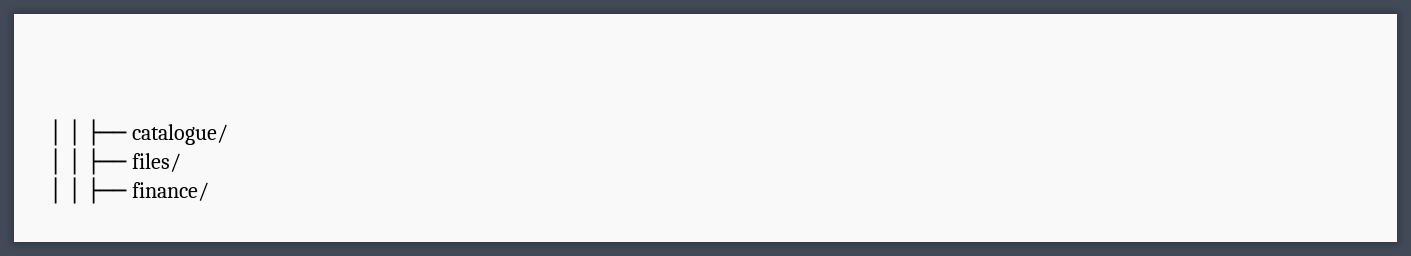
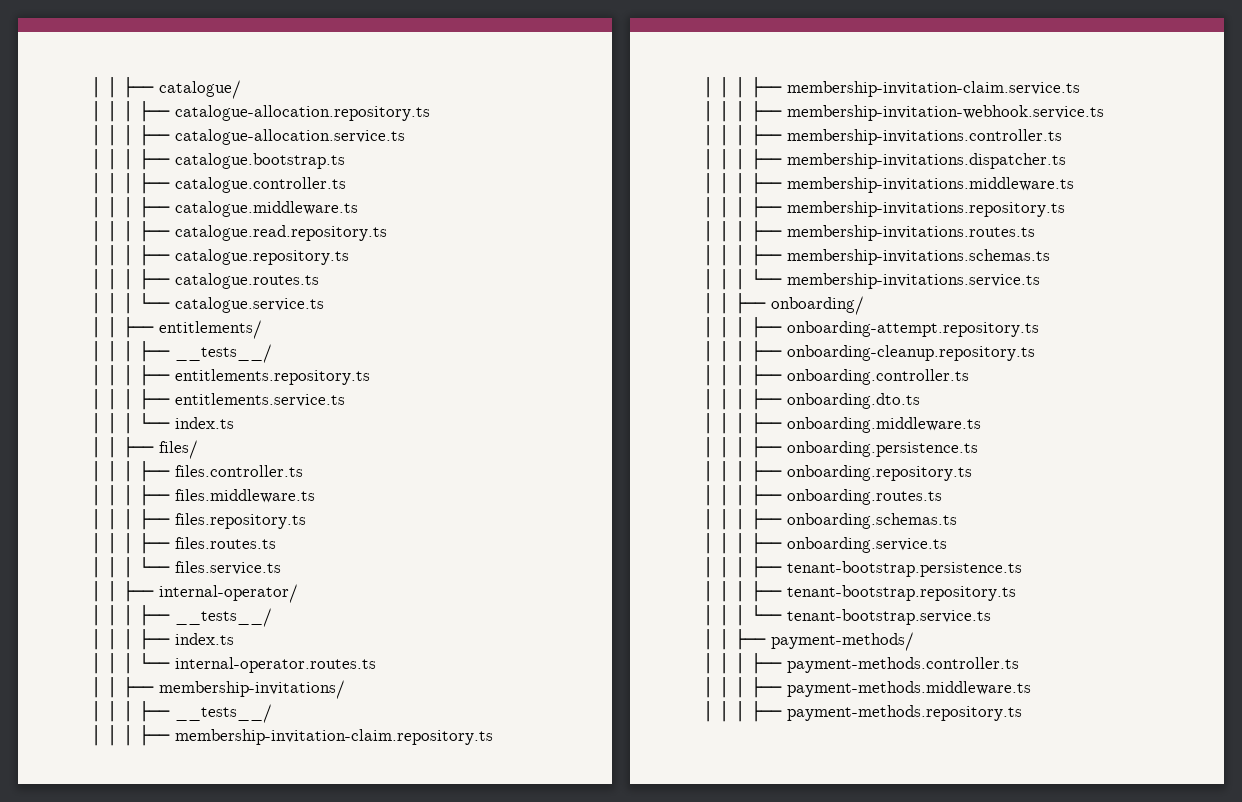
+ │ │ │ ├── catalogue-allocation.repository.ts
+ │ │ │ ├── catalogue-allocation.service.ts
+ │ │ │ ├── catalogue.bootstrap.ts
+ │ │ │ ├── catalogue.controller.ts
+ │ │ │ ├── catalogue.middleware.ts
+ │ │ │ ├── catalogue.read.repository.ts
+ │ │ │ ├── catalogue.repository.ts
+ │ │ │ ├── catalogue.routes.ts
+ │ │ │ └── catalogue.service.ts
+ │ │ ├── entitlements/
+ │ │ │ ├── __tests__/
+ │ │ │ ├── entitlements.repository.ts
+ │ │ │ ├── entitlements.service.ts
+ │ │ │ └── index.ts
- │ │ ├── finance/
+ │ │ │ ├── files.controller.ts
+ │ │ │ ├── files.middleware.ts
+ │ │ │ ├── files.repository.ts
+ │ │ │ ├── files.routes.ts
+ │ │ │ └── files.service.ts
+ │ │ ├── internal-operator/
+ │ │ │ ├── __tests__/
+ │ │ │ ├── index.ts
+ │ │ │ └── internal-operator.routes.ts
+ │ │ ├── membership-invitations/
+ │ │ │ ├── __tests__/
+ │ │ │ ├── membership-invitation-claim.repository.ts
+ │ │ │ ├── membership-invitation-claim.service.ts
+ │ │ │ ├── membership-invitation-webhook.service.ts
+ │ │ │ ├── membership-invitations.controller.ts
+ │ │ │ ├── membership-invitations.dispatcher.ts
+ │ │ │ ├── membership-invitations.middleware.ts
+ │ │ │ ├── membership-invitations.repository.ts
+ │ │ │ ├── membership-invitations.routes.ts
+ │ │ │ ├── membership-invitations.schemas.ts
+ │ │ │ └── membership-invitations.service.ts
+ │ │ ├── onboarding/
+ │ │ │ ├── onboarding-attempt.repository.ts
+ │ │ │ ├── onboarding-cleanup.repository.ts
+ │ │ │ ├── onboarding.controller.ts
+ │ │ │ ├── onboarding.dto.ts
+ │ │ │ ├── onboarding.middleware.ts
+ │ │ │ ├── onboarding.persistence.ts
+ │ │ │ ├── onboarding.repository.ts
+ │ │ │ ├── onboarding.routes.ts
+ │ │ │ ├── onboarding.schemas.ts
+ │ │ │ ├── onboarding.service.ts
+ │ │ │ ├── tenant-bootstrap.persistence.ts
+ │ │ │ ├── tenant-bootstrap.repository.ts
+ │ │ │ └── tenant-bootstrap.service.ts
+ │ │ ├── payment-methods/
+ │ │ │ ├── payment-methods.controller.ts
+ │ │ │ ├── payment-methods.middleware.ts
+ │ │ │ ├── payment-methods.repository.ts

